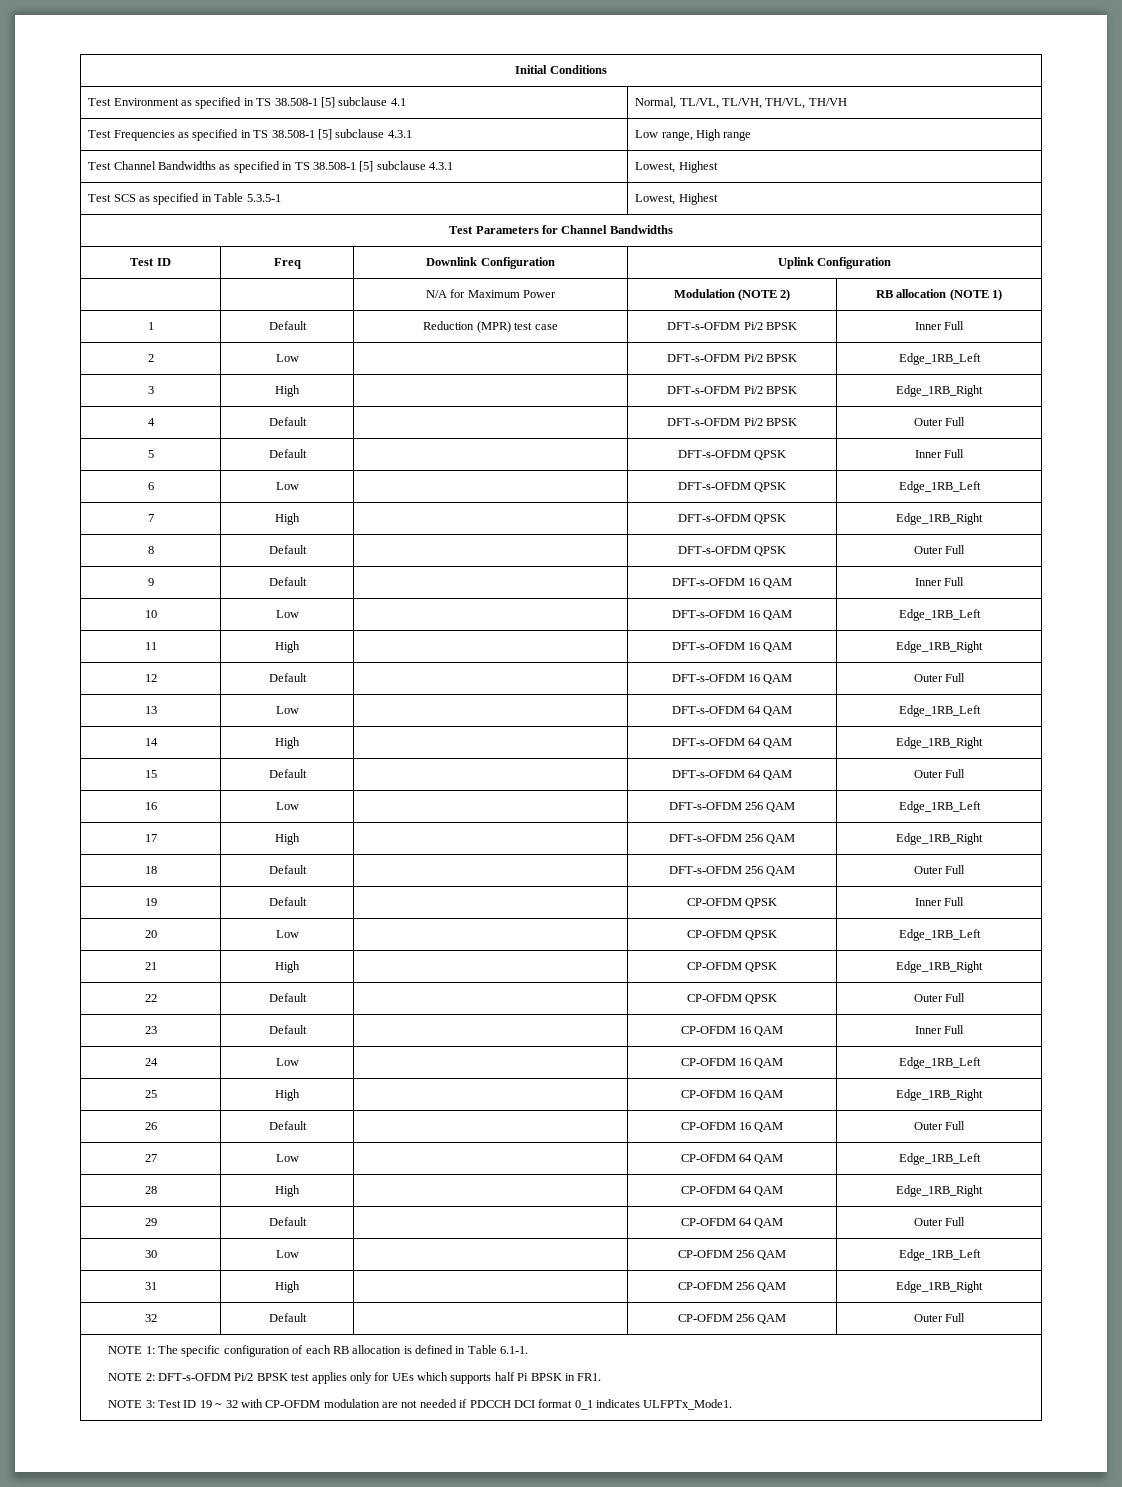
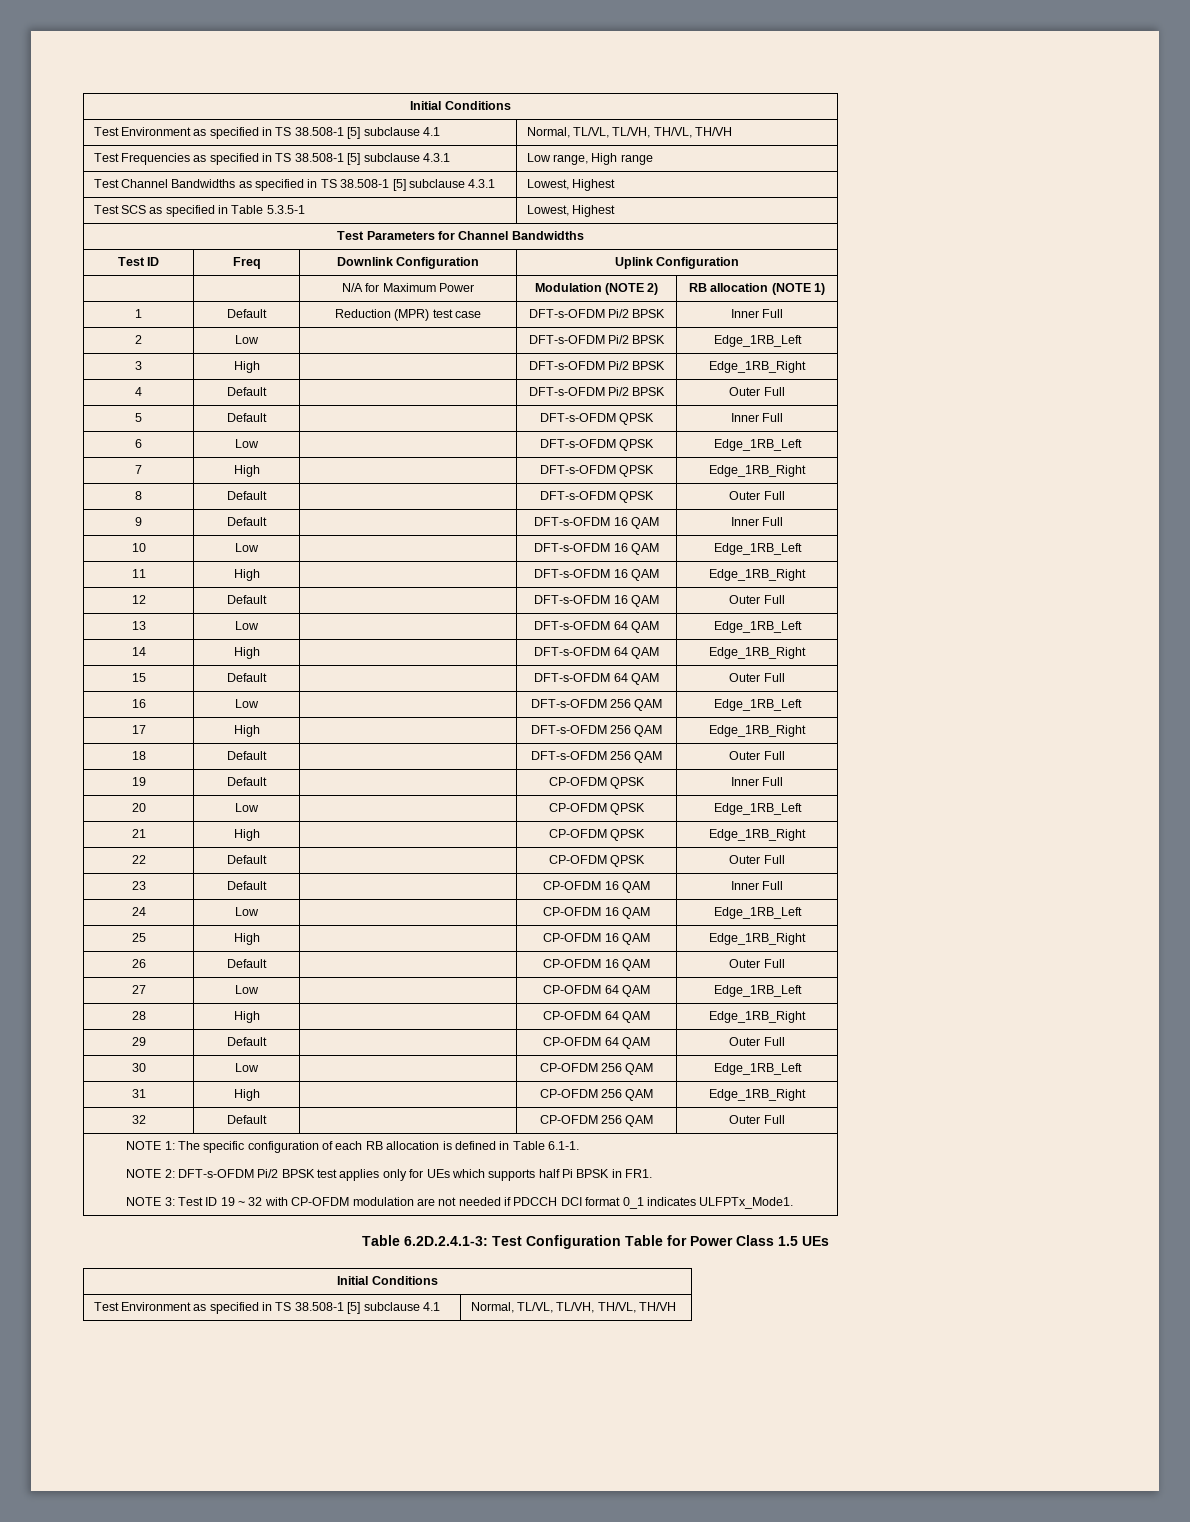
+ Table 6.2D.2.4.1-3: Test Configuration Table for Power Class 1.5 UEs
+ Initial Conditions
+ Test Environment as specified in TS 38.508-1 [5] subclause 4.1 | Normal, TL/VL, TL/VH, TH/VL, TH/VH

